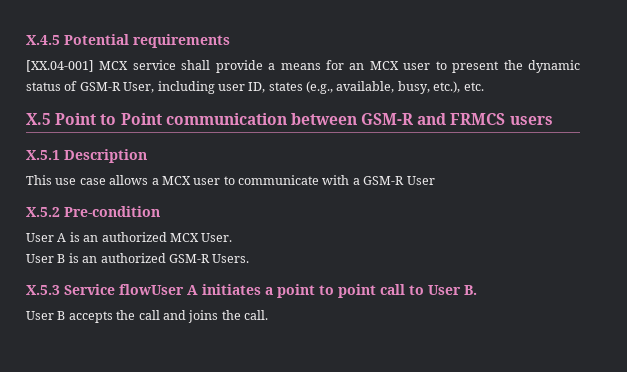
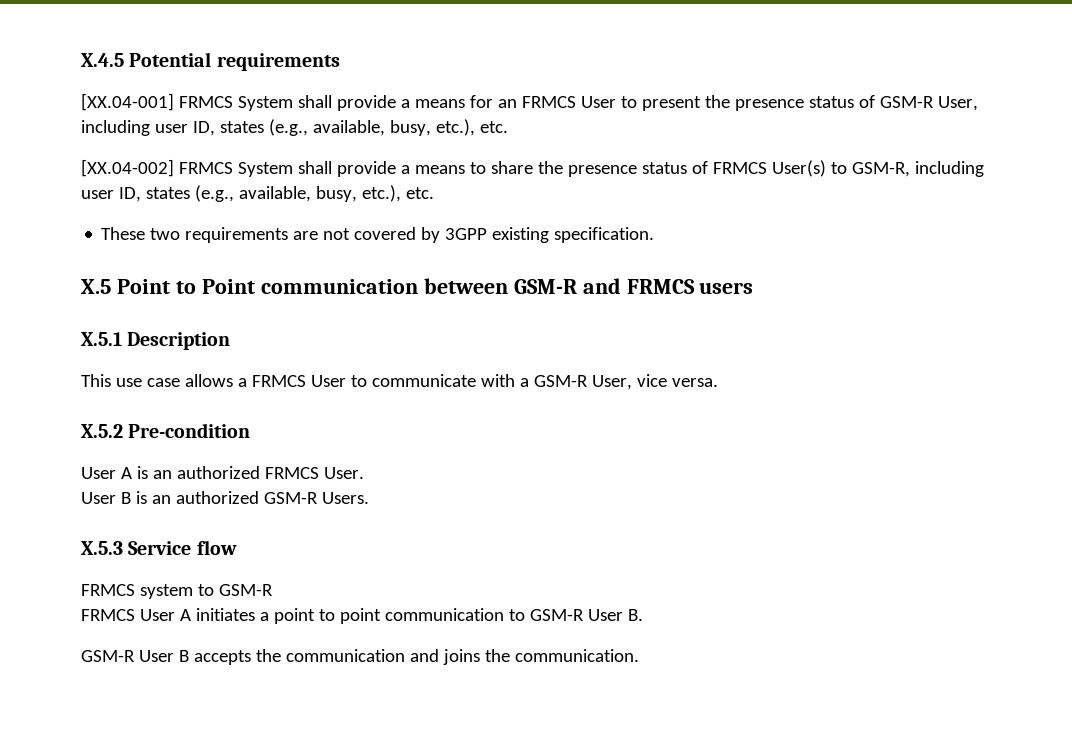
- [XX.04-001] MCX service shall provide a means for an MCX user to present the dynamic status of GSM-R User, including user ID, states (e.g., available, busy, etc.), etc.
+ [XX.04-001] FRMCS System shall provide a means for an FRMCS User to present the presence status of GSM-R User, including user ID, states (e.g., available, busy, etc.), etc.
+ [XX.04-002] FRMCS System shall provide a means to share the presence status of FRMCS User(s) to GSM-R, including user ID, states (e.g., available, busy, etc.), etc.
+ These two requirements are not covered by 3GPP existing specification.
- This use case allows a MCX user to communicate with a GSM-R User
+ This use case allows a FRMCS User to communicate with a GSM-R User, vice versa.
- User A is an authorized MCX User.
+ User A is an authorized FRMCS User.
- X.5.3 Service flowUser A initiates a point to point call to User B.
+ X.5.3 Service flow
+ FRMCS system to GSM-R
+ FRMCS User A initiates a point to point communication to GSM-R User B.
- User B accepts the call and joins the call.
+ GSM-R User B accepts the communication and joins the communication.

